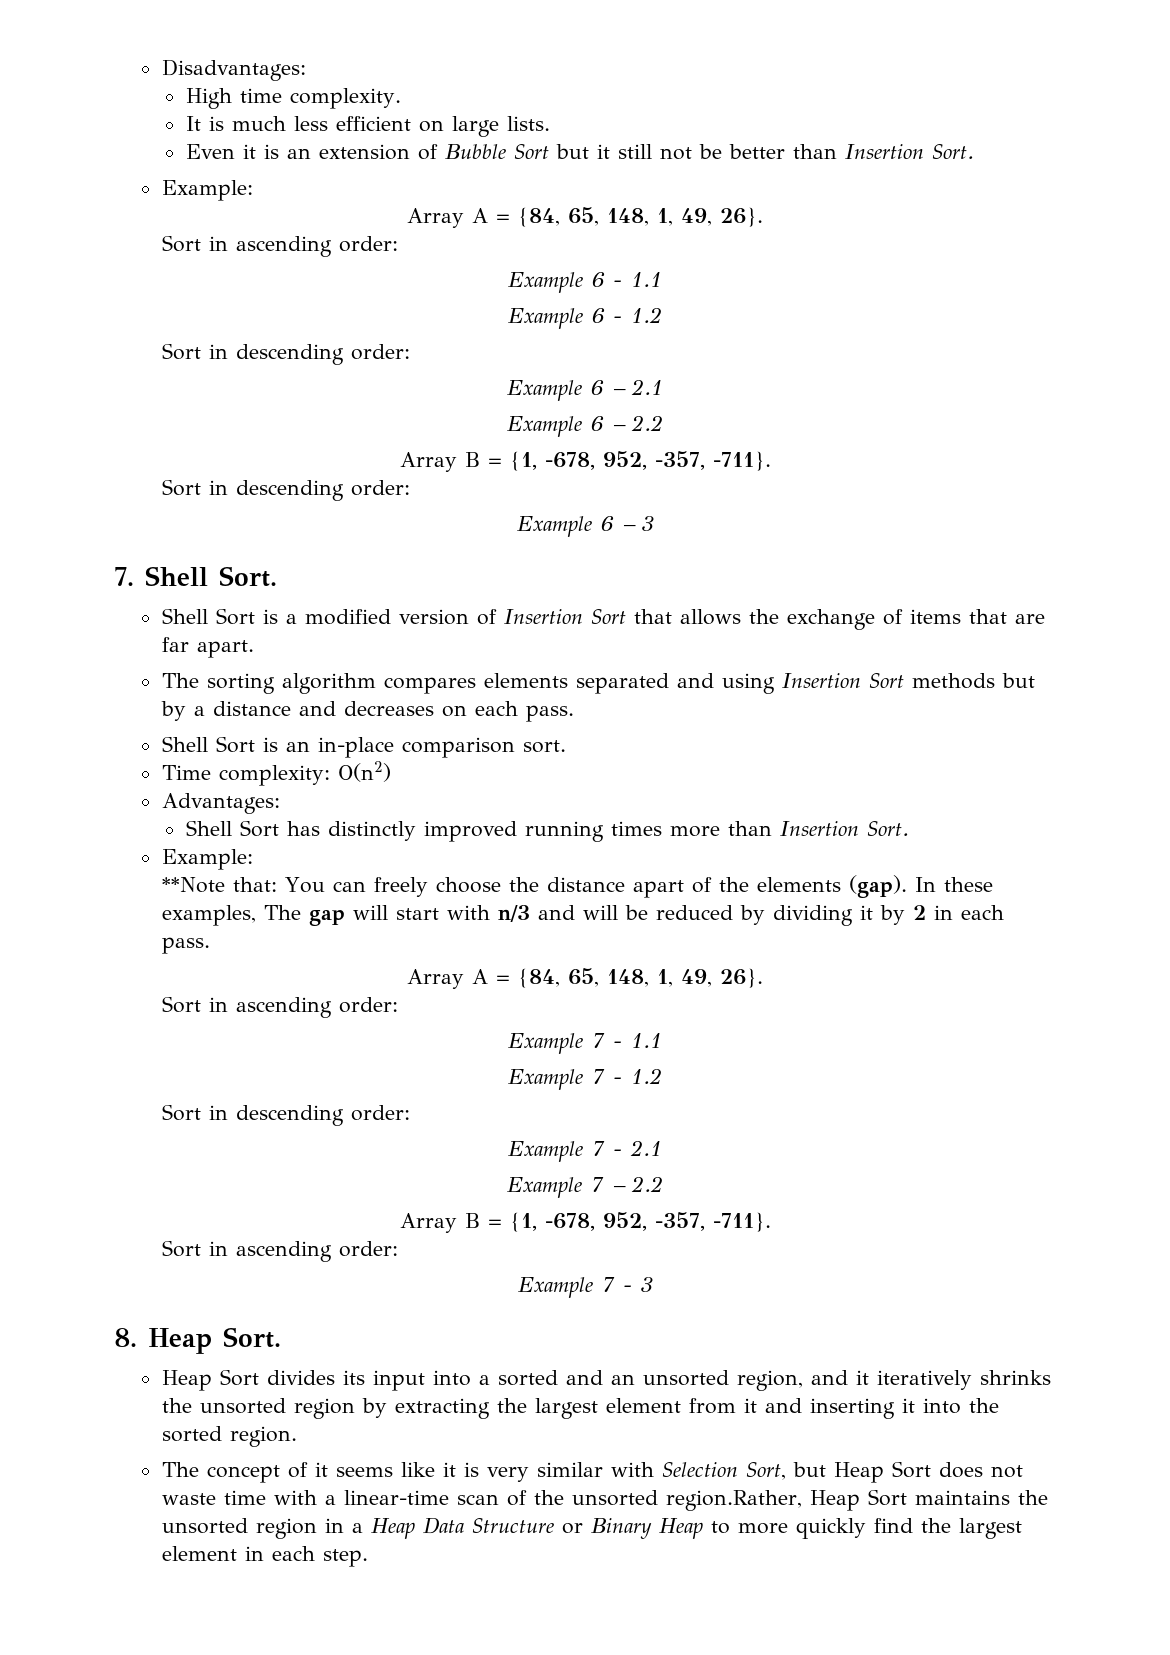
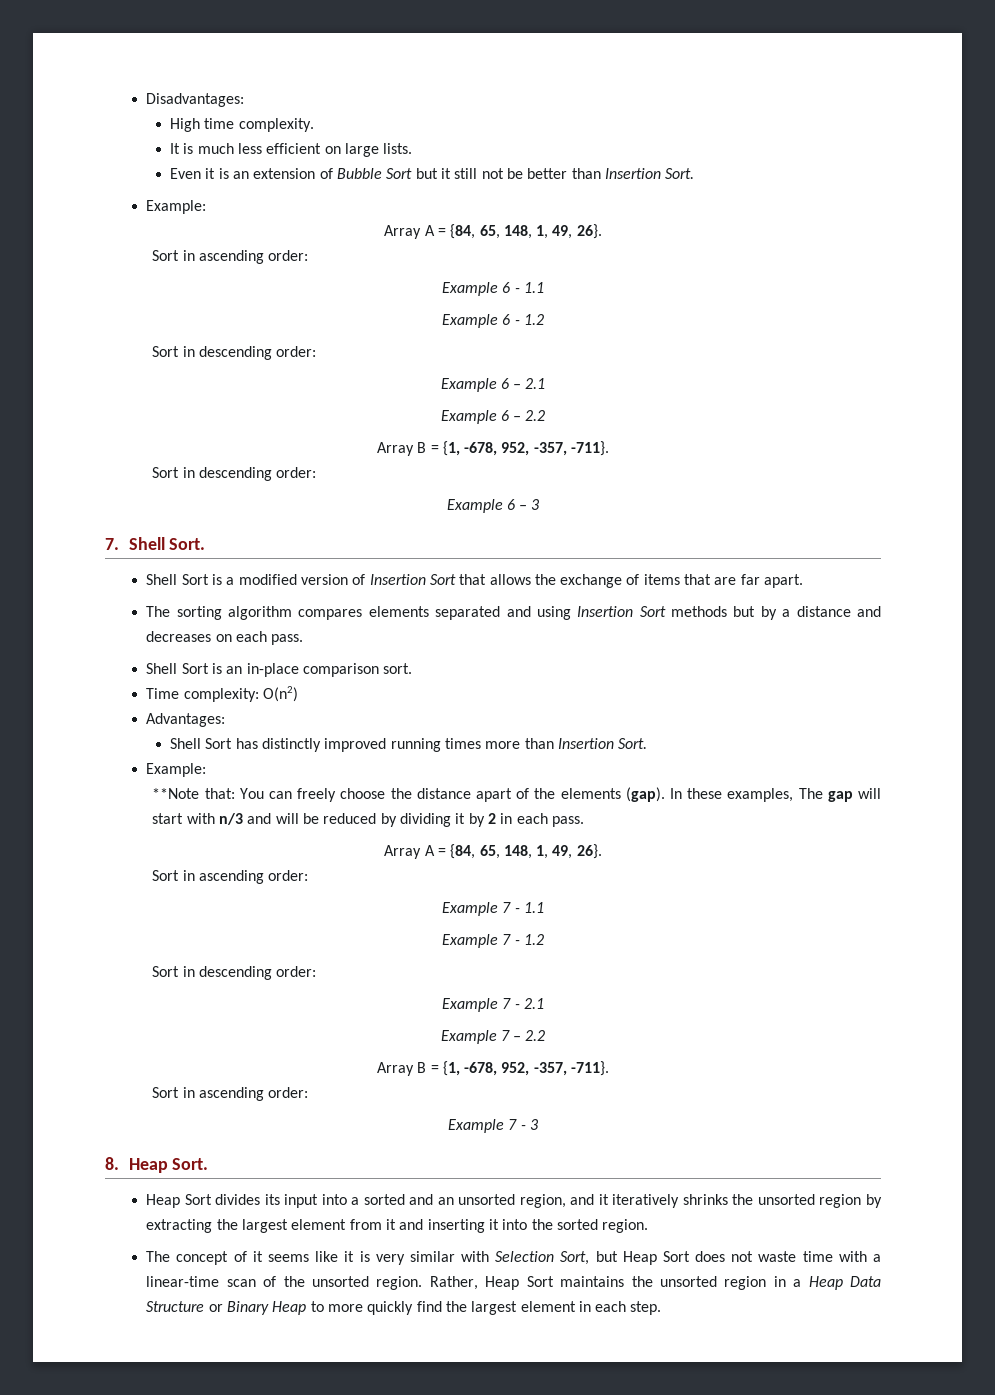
- The concept of it seems like it is very similar with Selection Sort, but Heap Sort does not waste time with a linear-time scan of the unsorted region.Rather, Heap Sort maintains the unsorted region in a Heap Data Structure or Binary Heap to more quickly find the largest element in each step.
+ The concept of it seems like it is very similar with Selection Sort, but Heap Sort does not waste time with a linear-time scan of the unsorted region. Rather, Heap Sort maintains the unsorted region in a Heap Data Structure or Binary Heap to more quickly find the largest element in each step.

